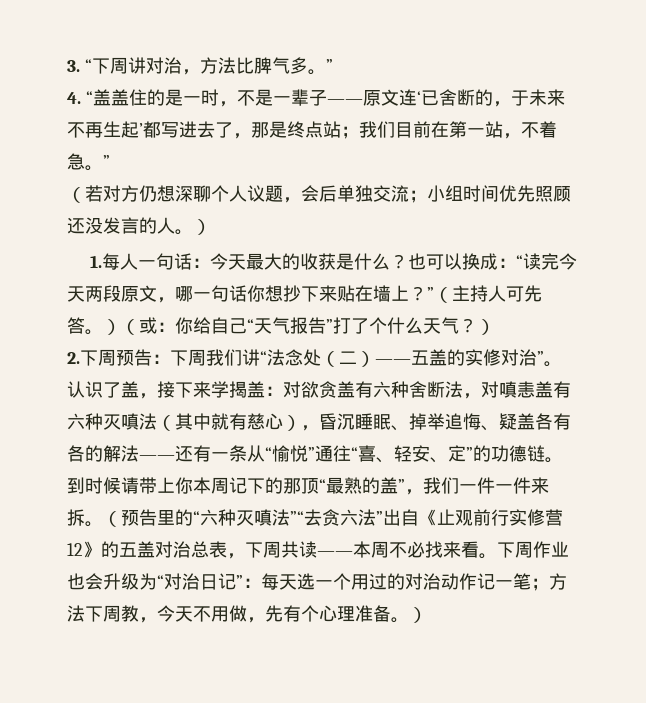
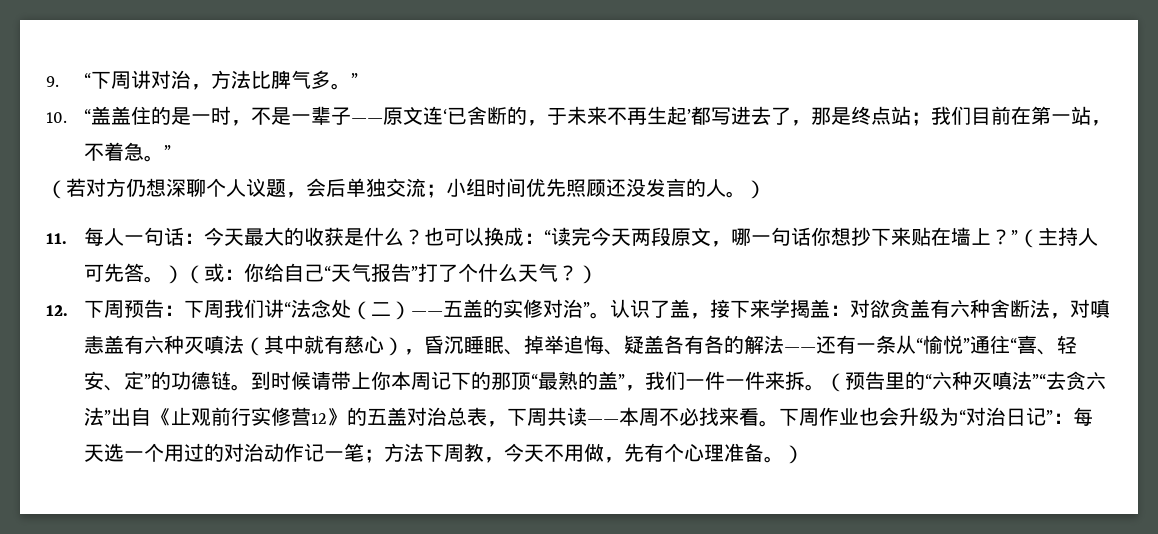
- 3. “下周讲对治，方法比脾气多。”
+ 9. “下周讲对治，方法比脾气多。”
- 4. “盖盖住的是一时，不是一辈子——原文连‘已舍断的，于未来不再生起’都写进去了，那是终点站；我们目前在第一站，不着急。”
+ 10. “盖盖住的是一时，不是一辈子——原文连‘已舍断的，于未来不再生起’都写进去了，那是终点站；我们目前在第一站，不着急。”
- 1.每人一句话：今天最大的收获是什么？
+ 11.每人一句话：今天最大的收获是什么？
- 2.下周预告：下周我们讲“法念处（二）——五盖的实修对治”。
+ 12.下周预告：下周我们讲“法念处（二）——五盖的实修对治”。

